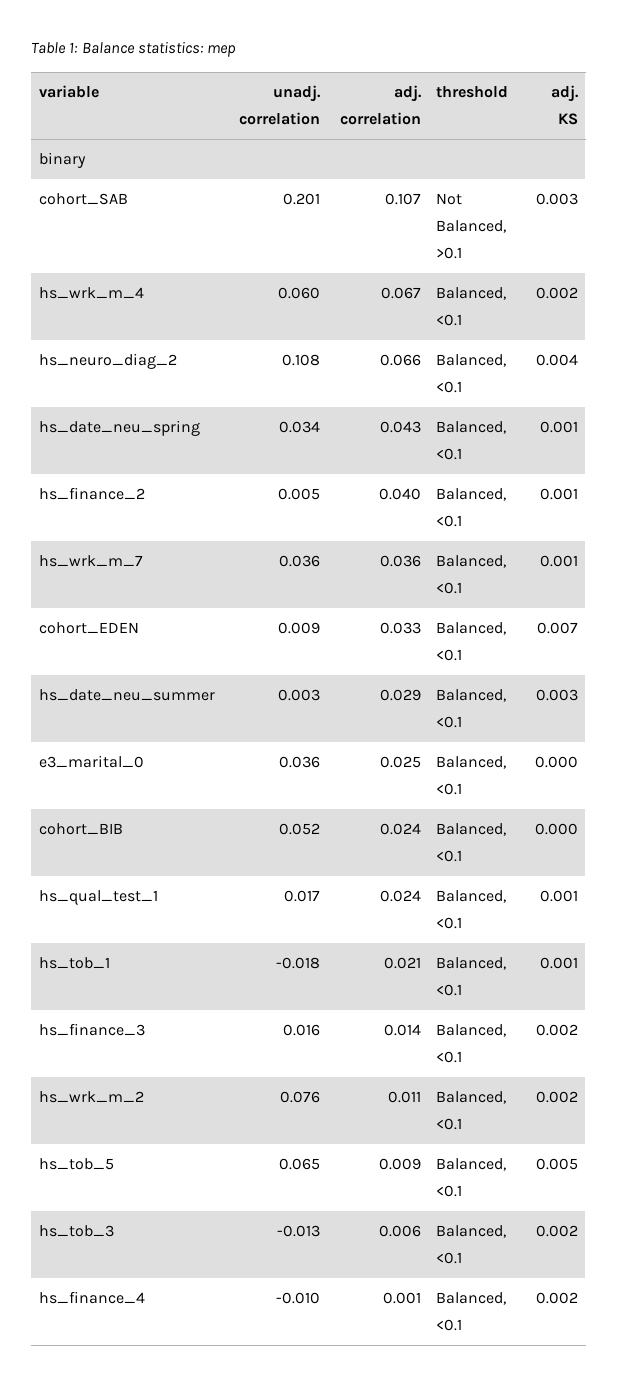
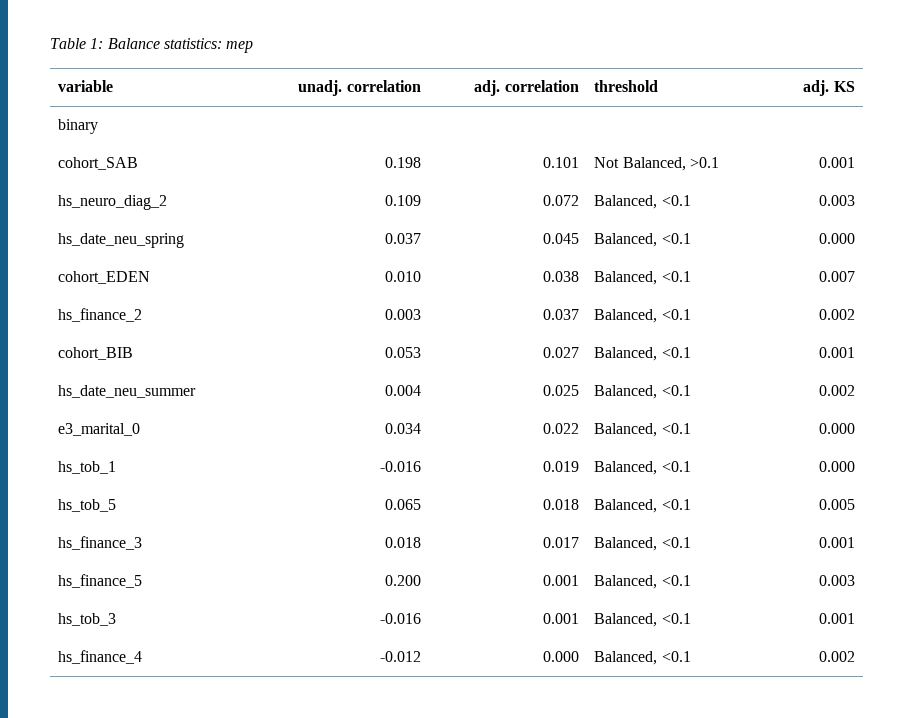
- cohort_SAB | 0.201 | 0.107 | Not Balanced, >0.1 | 0.003
- hs_wrk_m_4 | 0.060 | 0.067 | Balanced, <0.1 | 0.002
- hs_neuro_diag_2 | 0.108 | 0.066 | Balanced, <0.1 | 0.004
- hs_date_neu_spring | 0.034 | 0.043 | Balanced, <0.1 | 0.001
- hs_finance_2 | 0.005 | 0.040 | Balanced, <0.1 | 0.001
- hs_wrk_m_7 | 0.036 | 0.036 | Balanced, <0.1 | 0.001
- cohort_EDEN | 0.009 | 0.033 | Balanced, <0.1 | 0.007
- hs_date_neu_summer | 0.003 | 0.029 | Balanced, <0.1 | 0.003
- e3_marital_0 | 0.036 | 0.025 | Balanced, <0.1 | 0.000
- cohort_BIB | 0.052 | 0.024 | Balanced, <0.1 | 0.000
- hs_qual_test_1 | 0.017 | 0.024 | Balanced, <0.1 | 0.001
- hs_tob_1 | -0.018 | 0.021 | Balanced, <0.1 | 0.001
- hs_finance_3 | 0.016 | 0.014 | Balanced, <0.1 | 0.002
- hs_wrk_m_2 | 0.076 | 0.011 | Balanced, <0.1 | 0.002
- hs_tob_5 | 0.065 | 0.009 | Balanced, <0.1 | 0.005
- hs_tob_3 | -0.013 | 0.006 | Balanced, <0.1 | 0.002
- hs_finance_4 | -0.010 | 0.001 | Balanced, <0.1 | 0.002
+ cohort_SAB | 0.198 | 0.101 | Not Balanced, >0.1 | 0.001
+ hs_neuro_diag_2 | 0.109 | 0.072 | Balanced, <0.1 | 0.003
+ hs_date_neu_spring | 0.037 | 0.045 | Balanced, <0.1 | 0.000
+ cohort_EDEN | 0.010 | 0.038 | Balanced, <0.1 | 0.007
+ hs_finance_2 | 0.003 | 0.037 | Balanced, <0.1 | 0.002
+ cohort_BIB | 0.053 | 0.027 | Balanced, <0.1 | 0.001
+ hs_date_neu_summer | 0.004 | 0.025 | Balanced, <0.1 | 0.002
+ e3_marital_0 | 0.034 | 0.022 | Balanced, <0.1 | 0.000
+ hs_tob_1 | -0.016 | 0.019 | Balanced, <0.1 | 0.000
+ hs_tob_5 | 0.065 | 0.018 | Balanced, <0.1 | 0.005
+ hs_finance_3 | 0.018 | 0.017 | Balanced, <0.1 | 0.001
+ hs_finance_5 | 0.200 | 0.001 | Balanced, <0.1 | 0.003
+ hs_tob_3 | -0.016 | 0.001 | Balanced, <0.1 | 0.001
+ hs_finance_4 | -0.012 | 0.000 | Balanced, <0.1 | 0.002

